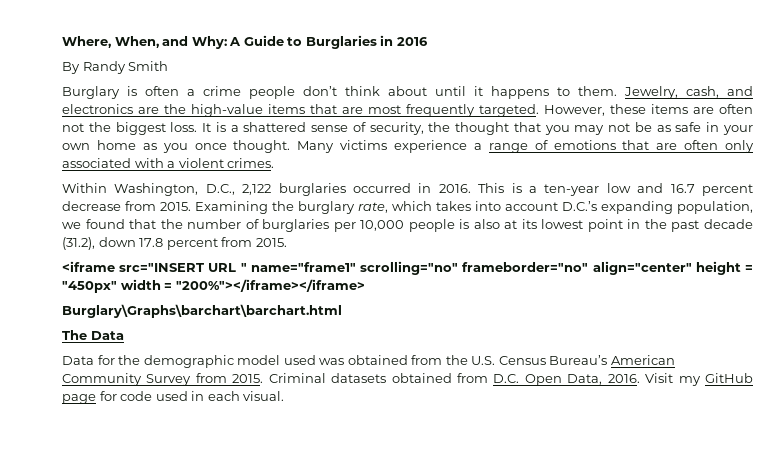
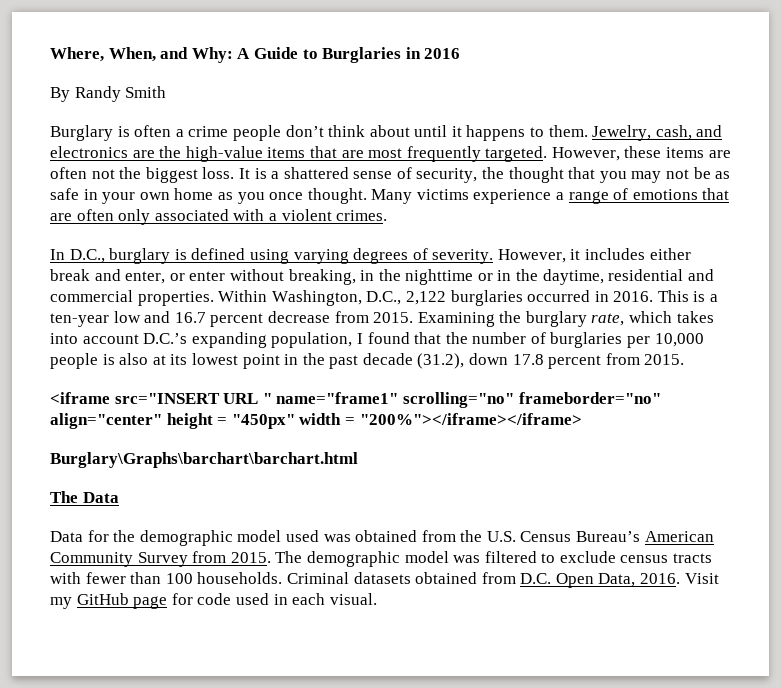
+ In D.C., burglary is defined using varying degrees of severity. However, it includes either break and enter, or enter without breaking, in the nighttime or in the daytime, residential and commercial properties.
- Examining the burglary rate, which takes into account D.C.’s expanding population, we found that the number of burglaries per 10,000 people is also at its lowest point in the past decade (31.2), down 17.8 percent from 2015.
+ Examining the burglary rate, which takes into account D.C.’s expanding population, I found that the number of burglaries per 10,000 people is also at its lowest point in the past decade (31.2), down 17.8 percent from 2015.
+ The demographic model was filtered to exclude census tracts with fewer than 100 households.

